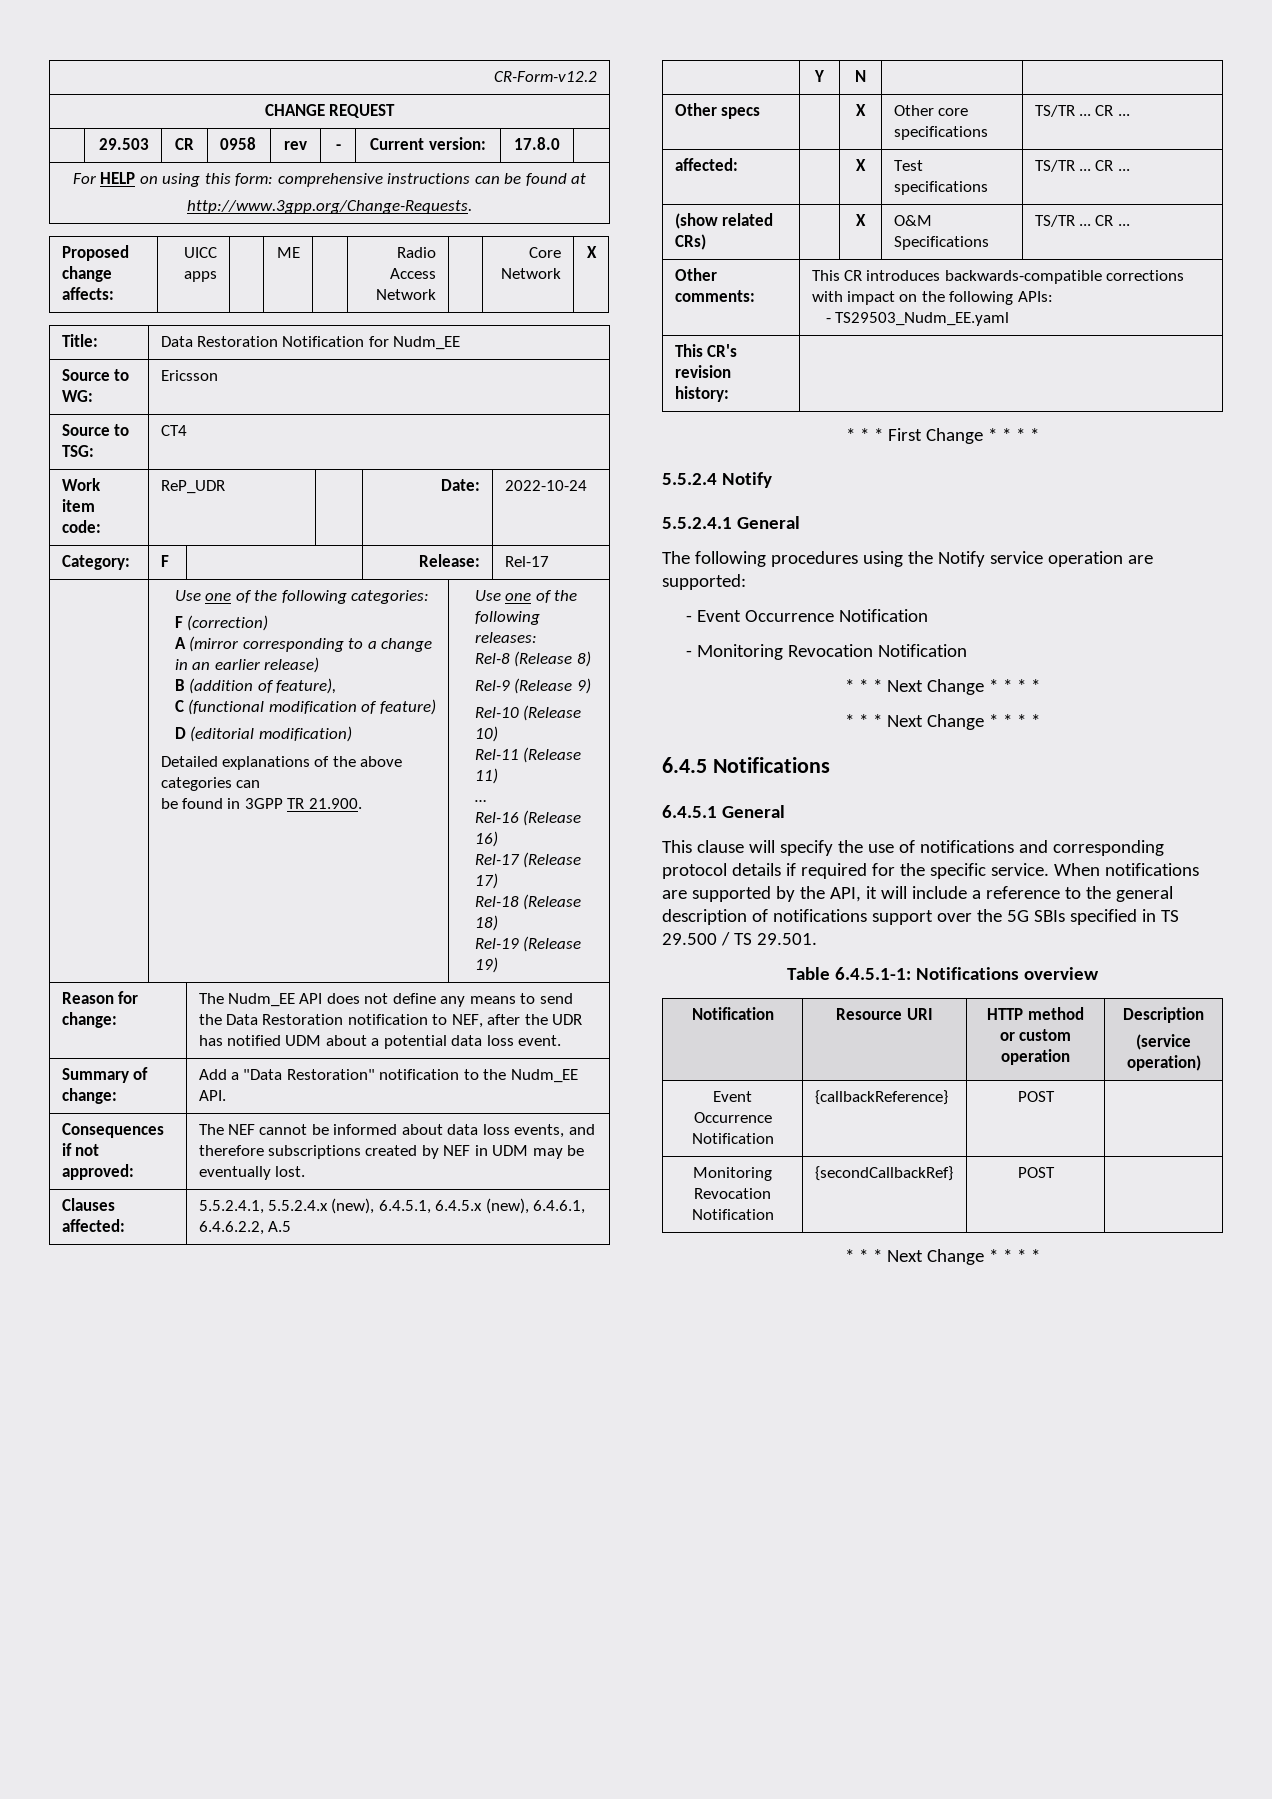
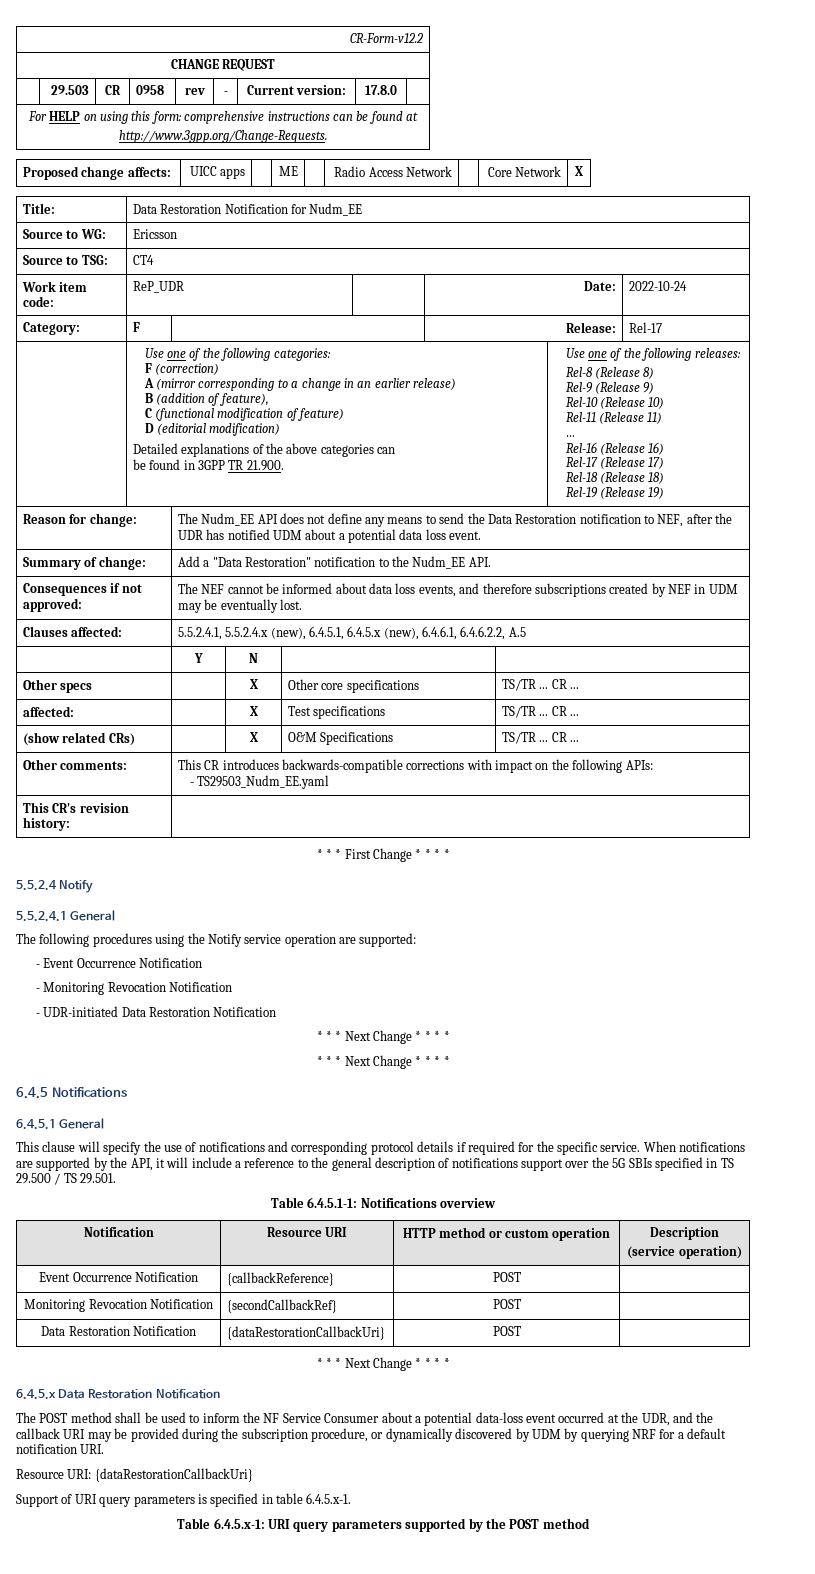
+ - UDR-initiated Data Restoration Notification
  Monitoring Revocation Notification | {secondCallbackRef} | POST |
+ Data Restoration Notification | {dataRestorationCallbackUri} | POST |
  * * * Next Change * * * *
+ 6.4.5.x Data Restoration Notification
+ The POST method shall be used to inform the NF Service Consumer about a potential data-loss event occurred at the UDR, and the callback URI may be provided during the subscription procedure, or dynamically discovered by UDM by querying NRF for a default notification URI.
+ Resource URI: {dataRestorationCallbackUri}
+ Support of URI query parameters is specified in table 6.4.5.x-1.
+ Table 6.4.5.x-1: URI query parameters supported by the POST method

